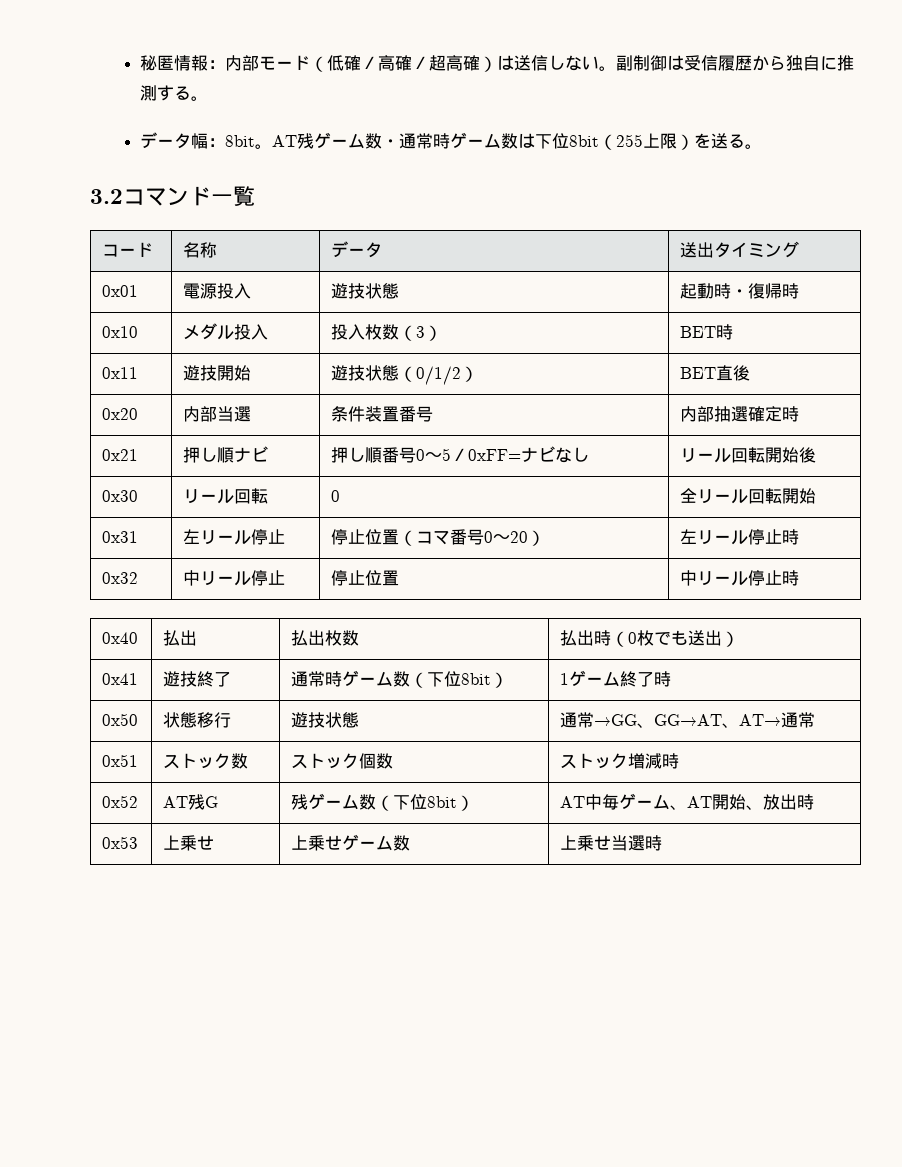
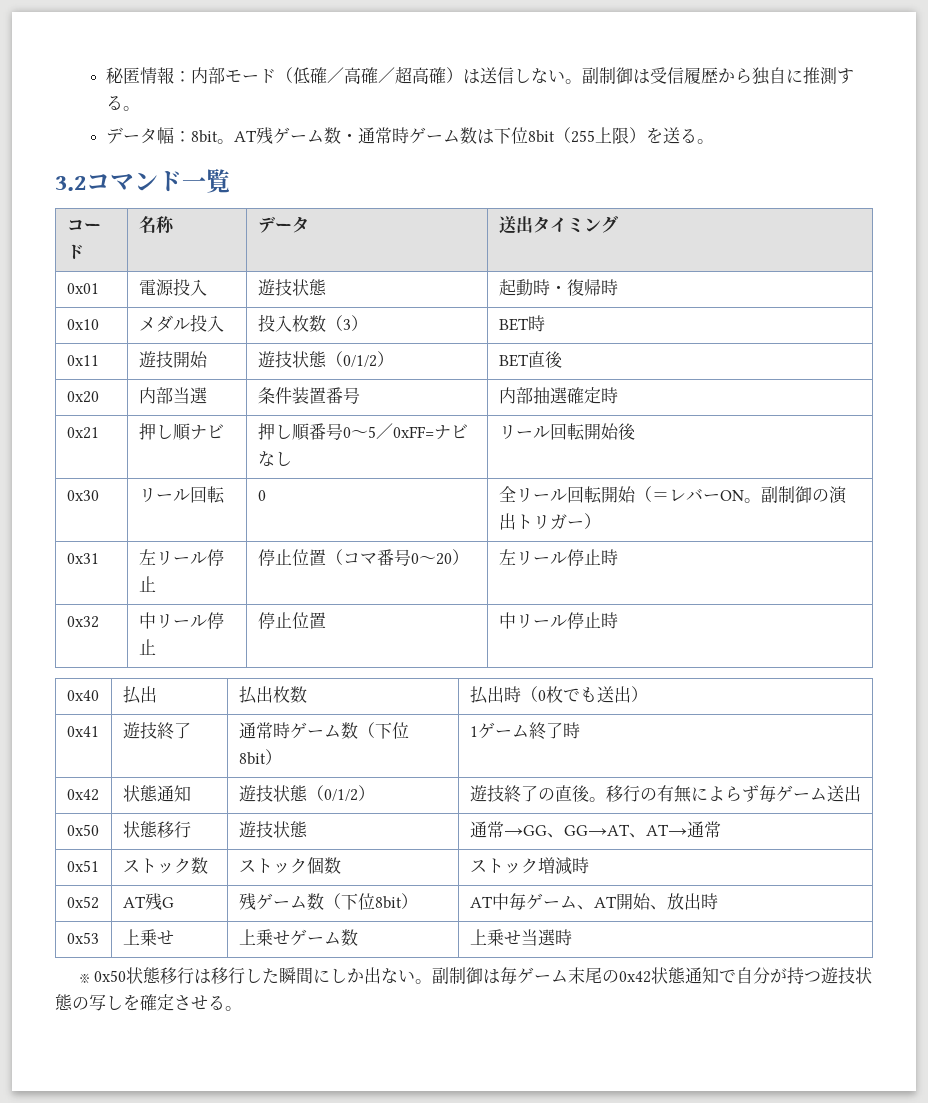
- 0x30 | リール回転 | 0 | 全リール回転開始
+ 0x30 | リール回転 | 0 | 全リール回転開始（＝レバーON。副制御の演出トリガー）
+ 0x42 | 状態通知 | 遊技状態（0/1/2） | 遊技終了の直後。移行の有無によらず毎ゲーム送出
+ ※ 0x50状態移行は移行した瞬間にしか出ない。副制御は毎ゲーム末尾の0x42状態通知で自分が持つ遊技状態の写しを確定させる。

